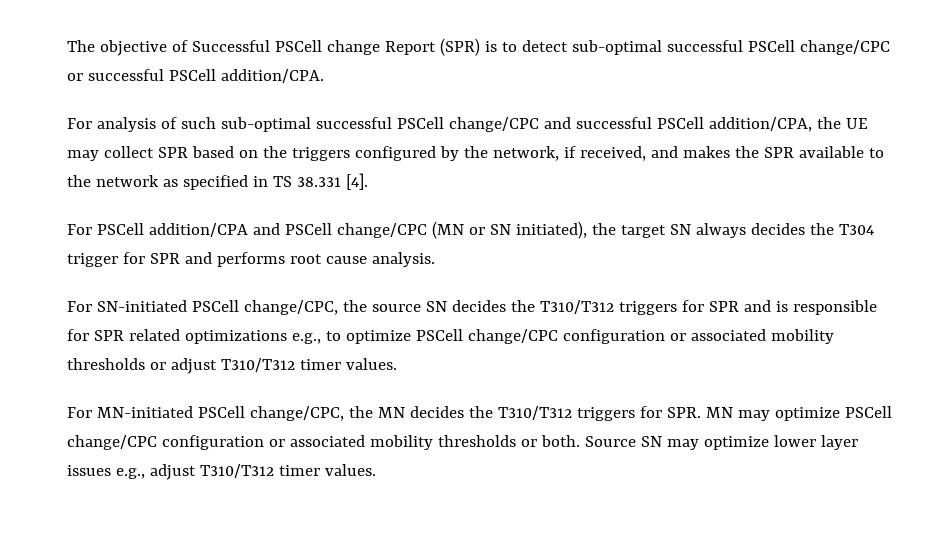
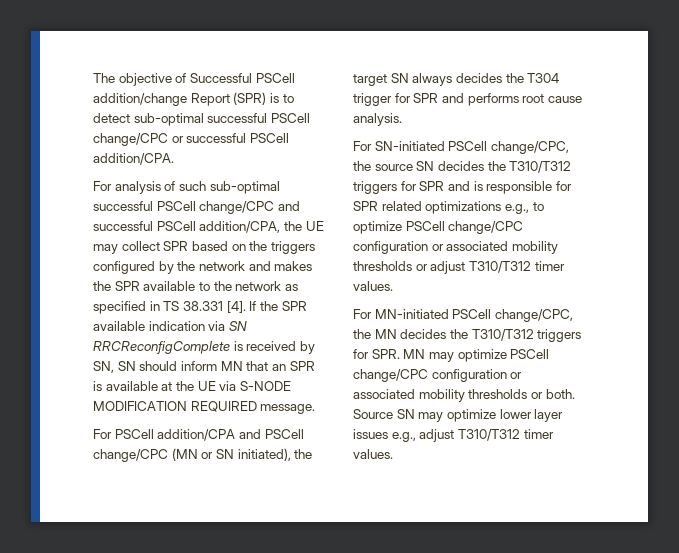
- The objective of Successful PSCell change Report (SPR) is to detect sub-optimal successful PSCell change/CPC or successful PSCell addition/CPA.
+ The objective of Successful PSCell addition/change Report (SPR) is to detect sub-optimal successful PSCell change/CPC or successful PSCell addition/CPA.
- For analysis of such sub-optimal successful PSCell change/CPC and successful PSCell addition/CPA, the UE may collect SPR based on the triggers configured by the network, if received, and makes the SPR available to the network as specified in TS 38.331 [4].
+ For analysis of such sub-optimal successful PSCell change/CPC and successful PSCell addition/CPA, the UE may collect SPR based on the triggers configured by the network and makes the SPR available to the network as specified in TS 38.331 [4]. If the SPR available indication via SN RRCReconfigComplete is received by SN, SN should inform MN that an SPR is available at the UE via S-NODE MODIFICATION REQUIRED message.

